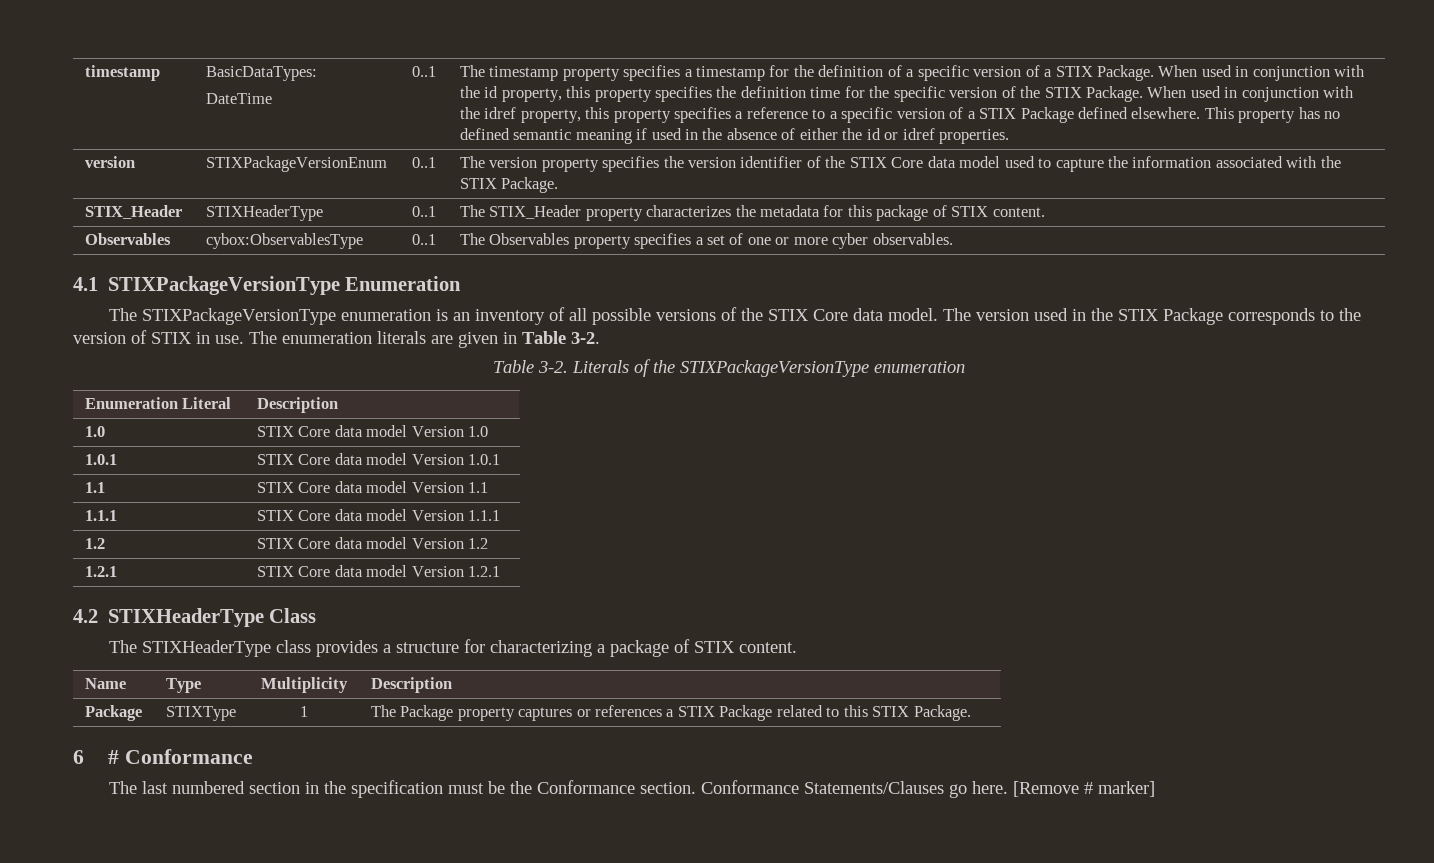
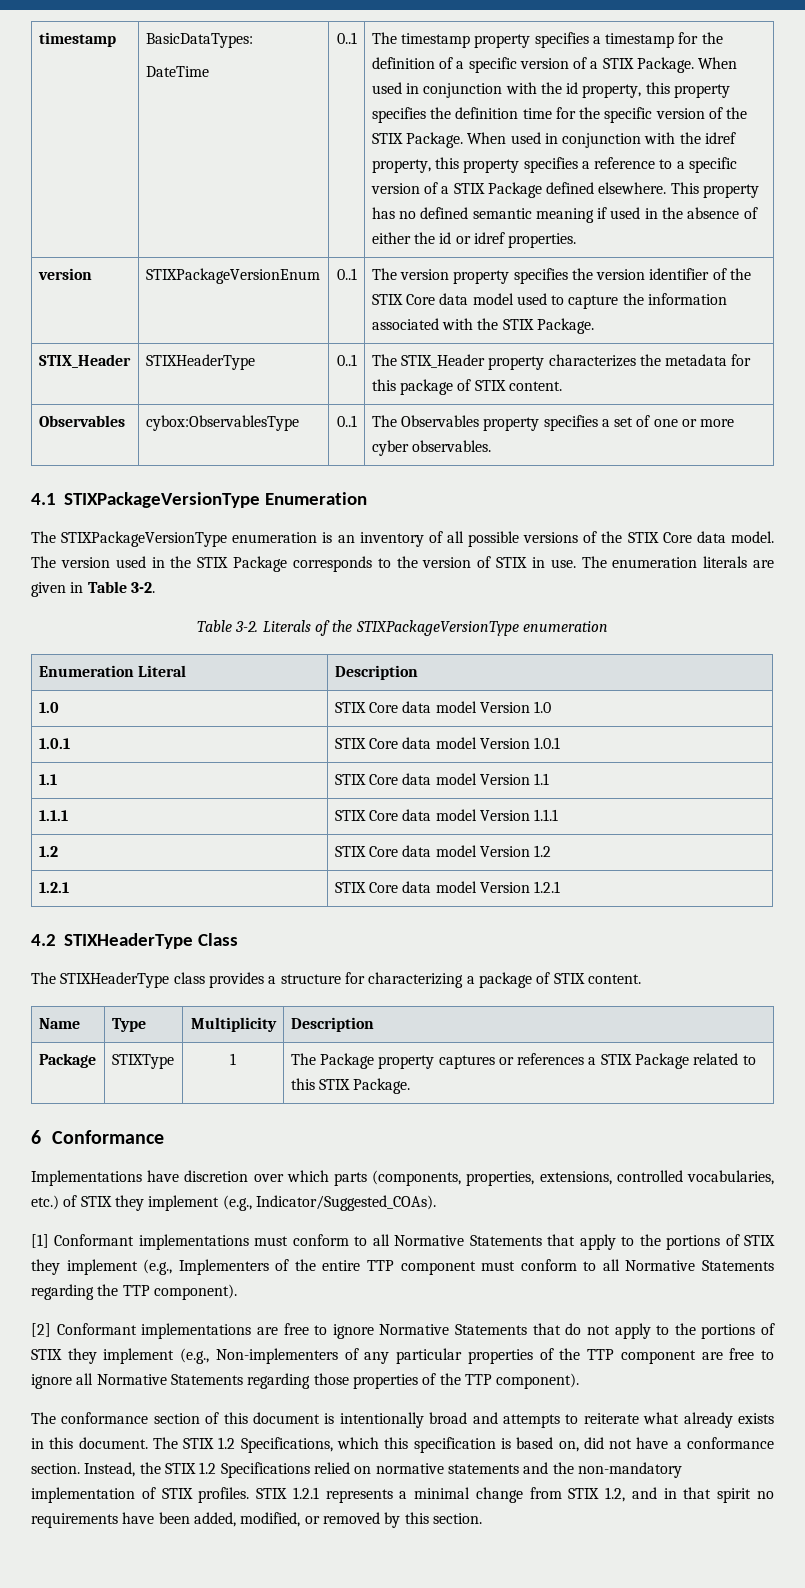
- 6 # Conformance
+ 6 Conformance
- The last numbered section in the specification must be the Conformance section. Conformance Statements/Clauses go here. [Remove # marker]
+ Implementations have discretion over which parts (components, properties, extensions, controlled vocabularies, etc.) of STIX they implement (e.g., Indicator/Suggested_COAs).
+ [1] Conformant implementations must conform to all Normative Statements that apply to the portions of STIX they implement (e.g., Implementers of the entire TTP component must conform to all Normative Statements regarding the TTP component).
+ [2] Conformant implementations are free to ignore Normative Statements that do not apply to the portions of STIX they implement (e.g., Non-implementers of any particular properties of the TTP component are free to ignore all Normative Statements regarding those properties of the TTP component).
+ The conformance section of this document is intentionally broad and attempts to reiterate what already exists in this document. The STIX 1.2 Specifications, which this specification is based on, did not have a conformance section. Instead, the STIX 1.2 Specifications relied on normative statements and the non-mandatory implementation of STIX profiles. STIX 1.2.1 represents a minimal change from STIX 1.2, and in that spirit no requirements have been added, modified, or removed by this section.

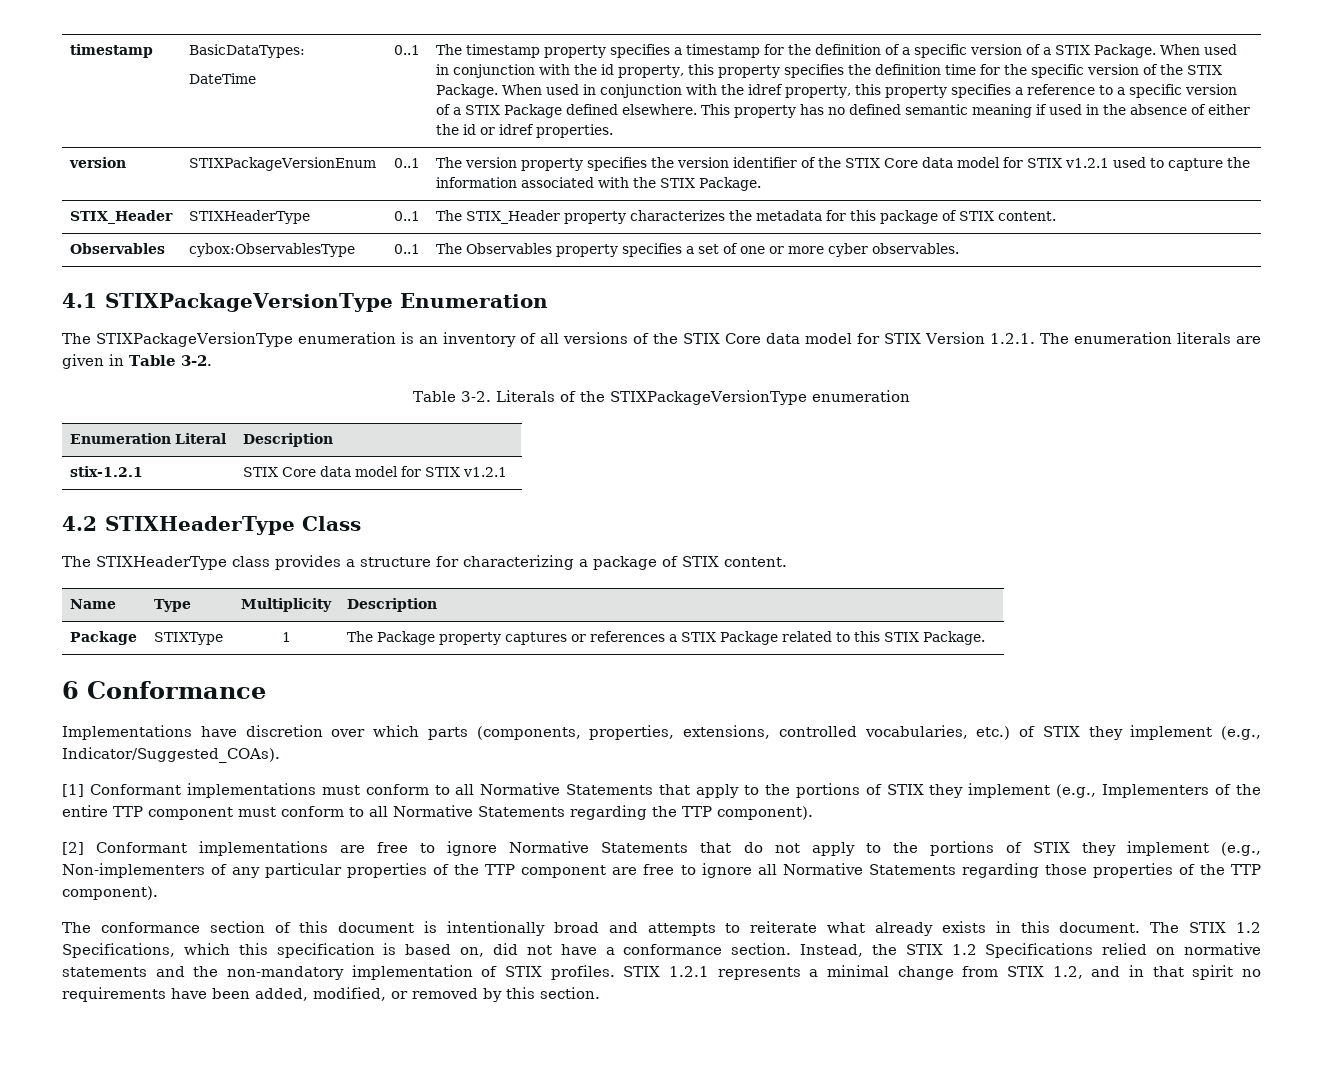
- version | STIXPackageVersionEnum | 0..1 | The version property specifies the version identifier of the STIX Core data model used to capture the information associated with the STIX Package.
+ version | STIXPackageVersionEnum | 0..1 | The version property specifies the version identifier of the STIX Core data model for STIX v1.2.1 used to capture the information associated with the STIX Package.
- The STIXPackageVersionType enumeration is an inventory of all possible versions of the STIX Core data model. The version used in the STIX Package corresponds to the version of STIX in use. The enumeration literals are given in Table 3-2.
+ The STIXPackageVersionType enumeration is an inventory of all versions of the STIX Core data model for STIX Version 1.2.1. The enumeration literals are given in Table 3-2.
- 1.0 | STIX Core data model Version 1.0
- 1.0.1 | STIX Core data model Version 1.0.1
- 1.1 | STIX Core data model Version 1.1
- 1.1.1 | STIX Core data model Version 1.1.1
- 1.2 | STIX Core data model Version 1.2
- 1.2.1 | STIX Core data model Version 1.2.1
+ stix-1.2.1 | STIX Core data model for STIX v1.2.1

